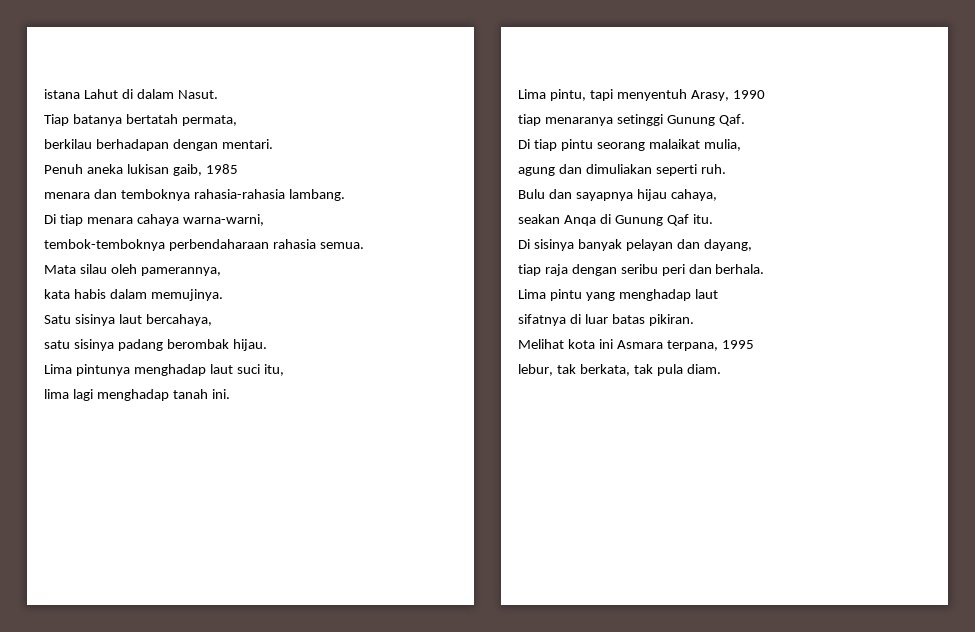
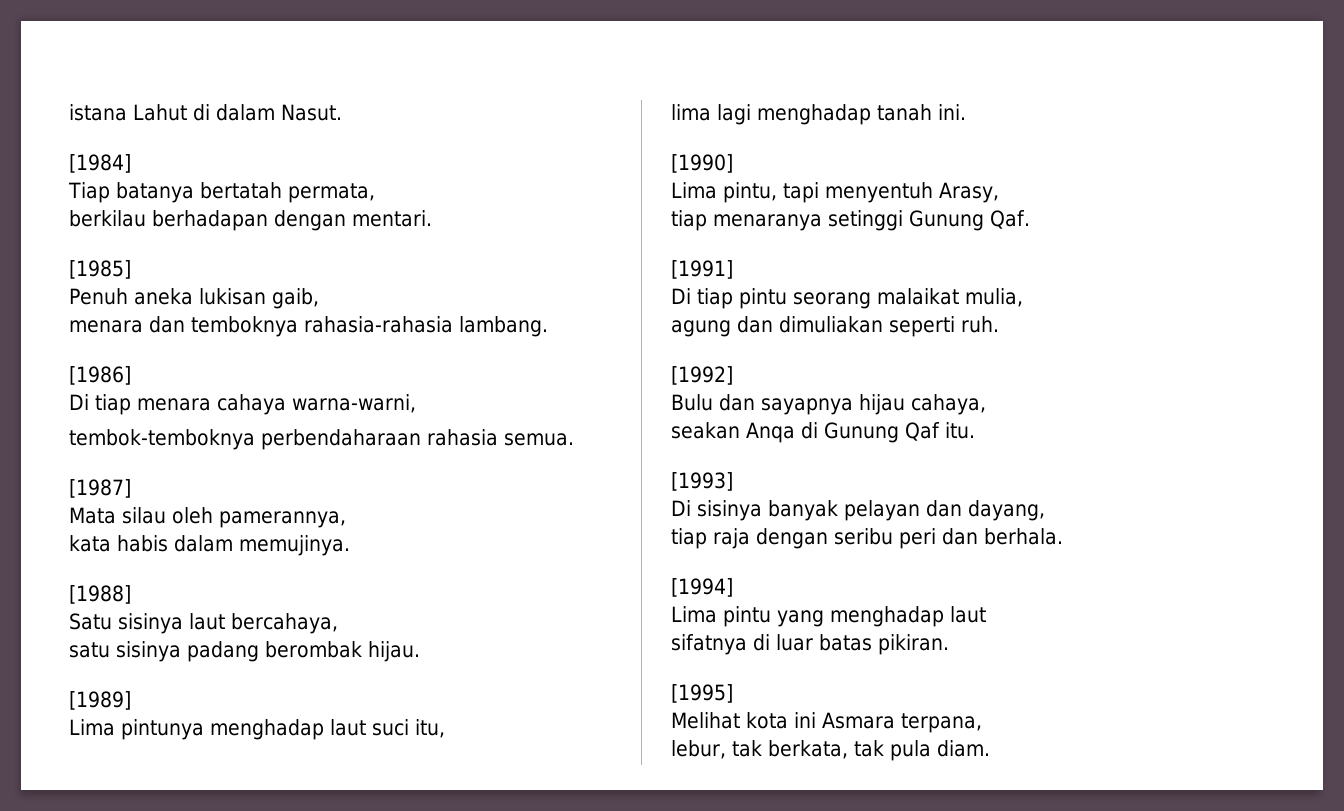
+ [1984]
+ [1985]
- Penuh aneka lukisan gaib, 1985
+ Penuh aneka lukisan gaib,
+ [1986]
+ [1987]
+ [1988]
+ [1989]
+ [1990]
- Lima pintu, tapi menyentuh Arasy, 1990
+ Lima pintu, tapi menyentuh Arasy,
+ [1991]
+ [1992]
+ [1993]
+ [1994]
+ [1995]
- Melihat kota ini Asmara terpana, 1995
+ Melihat kota ini Asmara terpana,

